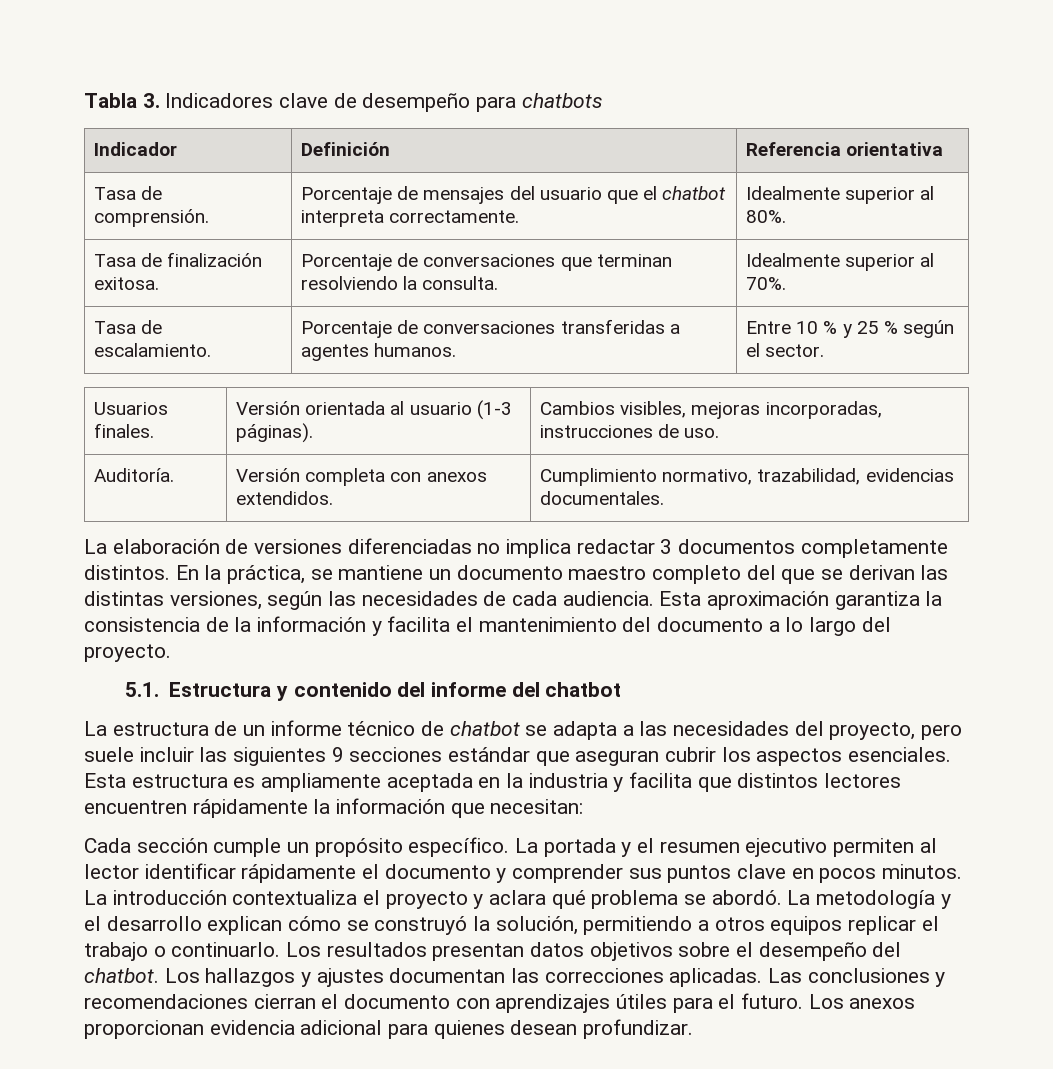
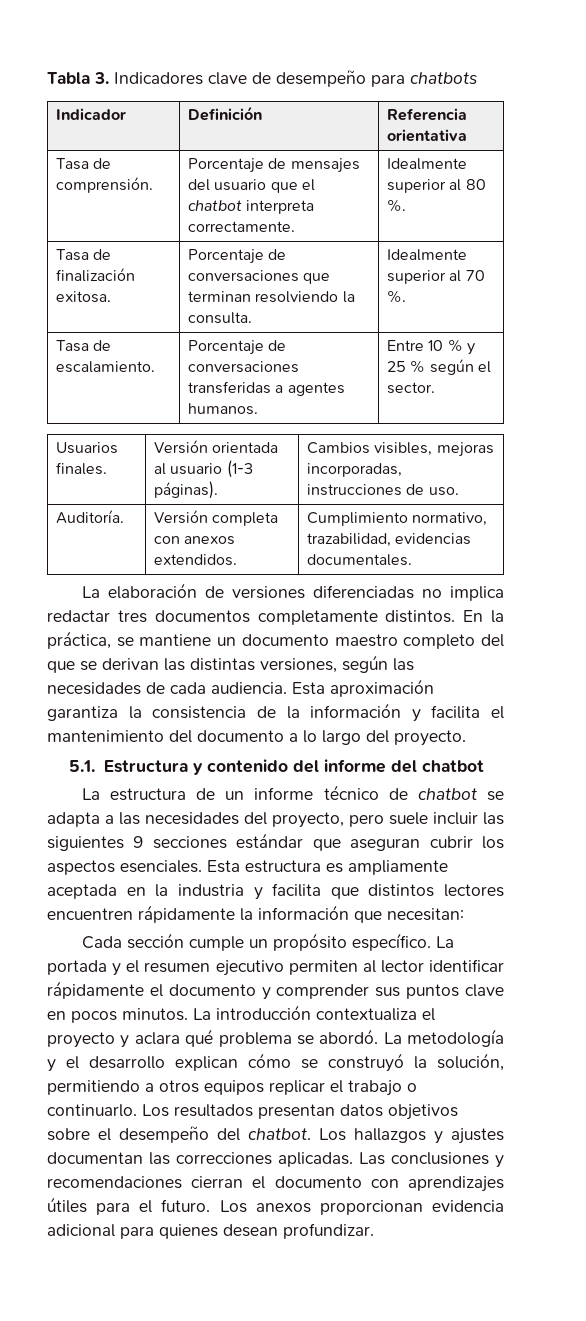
- Tasa de comprensión. | Porcentaje de mensajes del usuario que el chatbot interpreta correctamente. | Idealmente superior al 80%.
+ Tasa de comprensión. | Porcentaje de mensajes del usuario que el chatbot interpreta correctamente. | Idealmente superior al 80 %.
- Tasa de finalización exitosa. | Porcentaje de conversaciones que terminan resolviendo la consulta. | Idealmente superior al 70%.
+ Tasa de finalización exitosa. | Porcentaje de conversaciones que terminan resolviendo la consulta. | Idealmente superior al 70 %.
- La elaboración de versiones diferenciadas no implica redactar 3 documentos completamente distintos.
+ La elaboración de versiones diferenciadas no implica redactar tres documentos completamente distintos.

